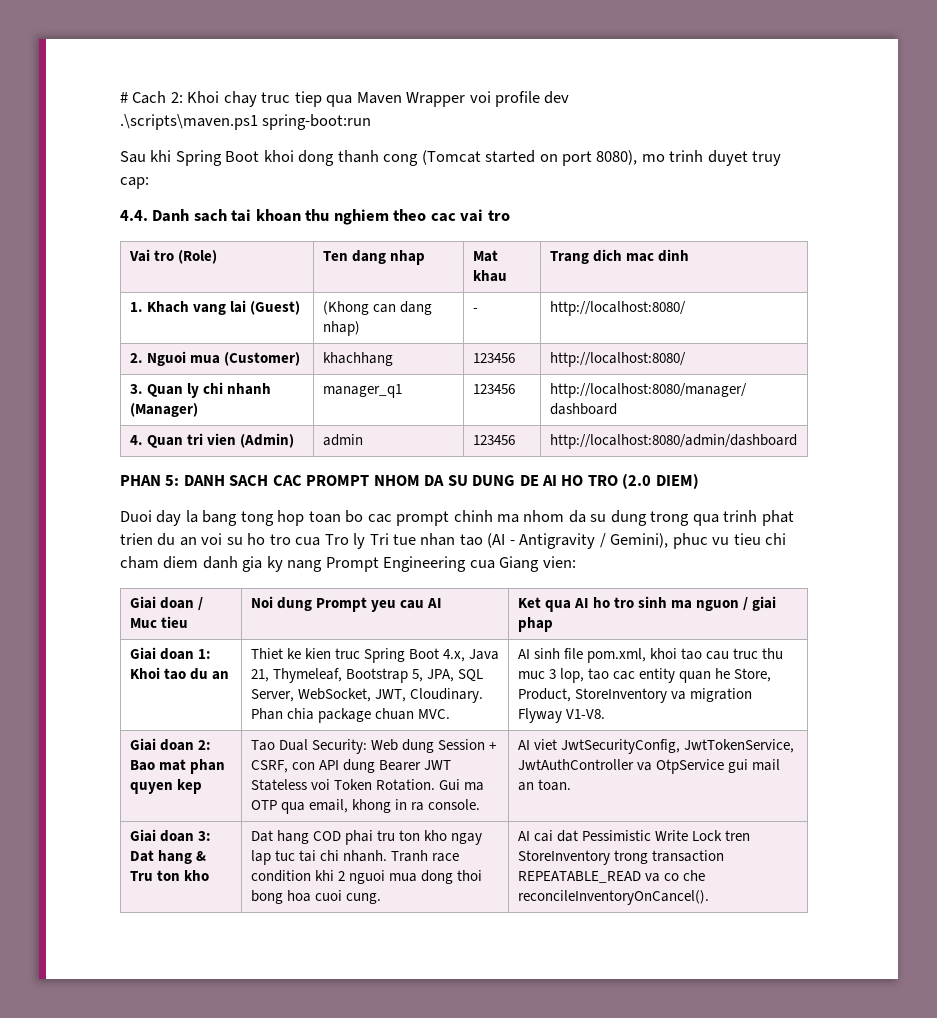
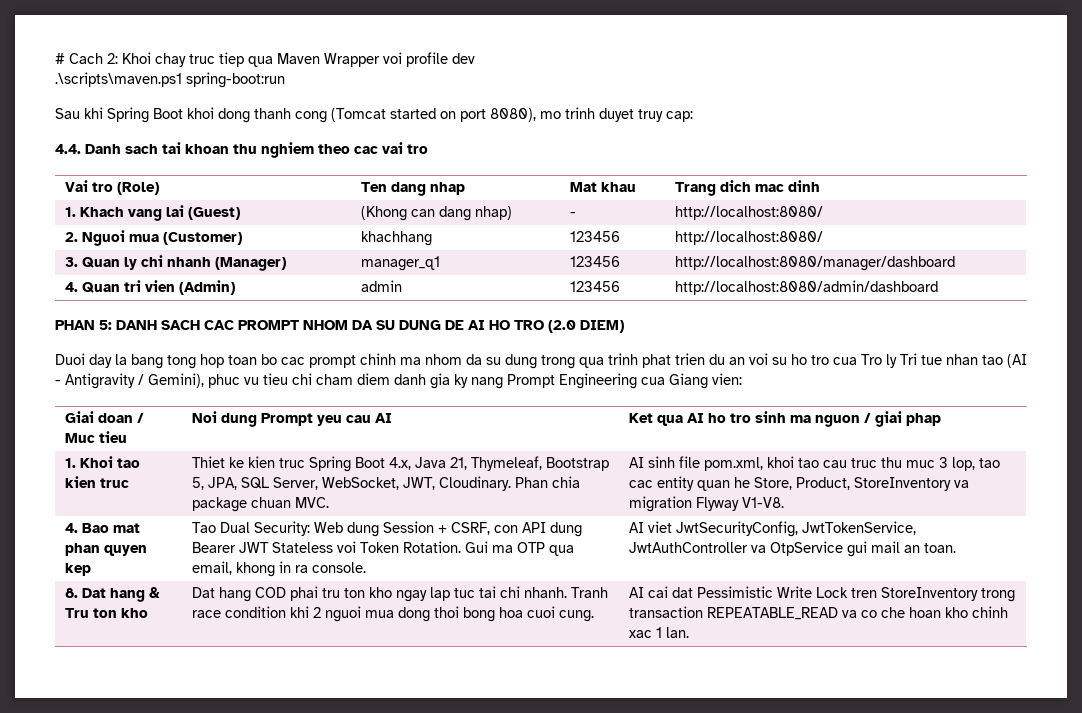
- Giai doan 1: Khoi tao du an
+ 1. Khoi tao kien truc
- Giai doan 2: Bao mat phan quyen kep
+ 4. Bao mat phan quyen kep
- Giai doan 3: Dat hang & Tru ton kho
+ 8. Dat hang & Tru ton kho
- AI cai dat Pessimistic Write Lock tren StoreInventory trong transaction REPEATABLE_READ va co che reconcileInventoryOnCancel().
+ AI cai dat Pessimistic Write Lock tren StoreInventory trong transaction REPEATABLE_READ va co che hoan kho chinh xac 1 lan.

